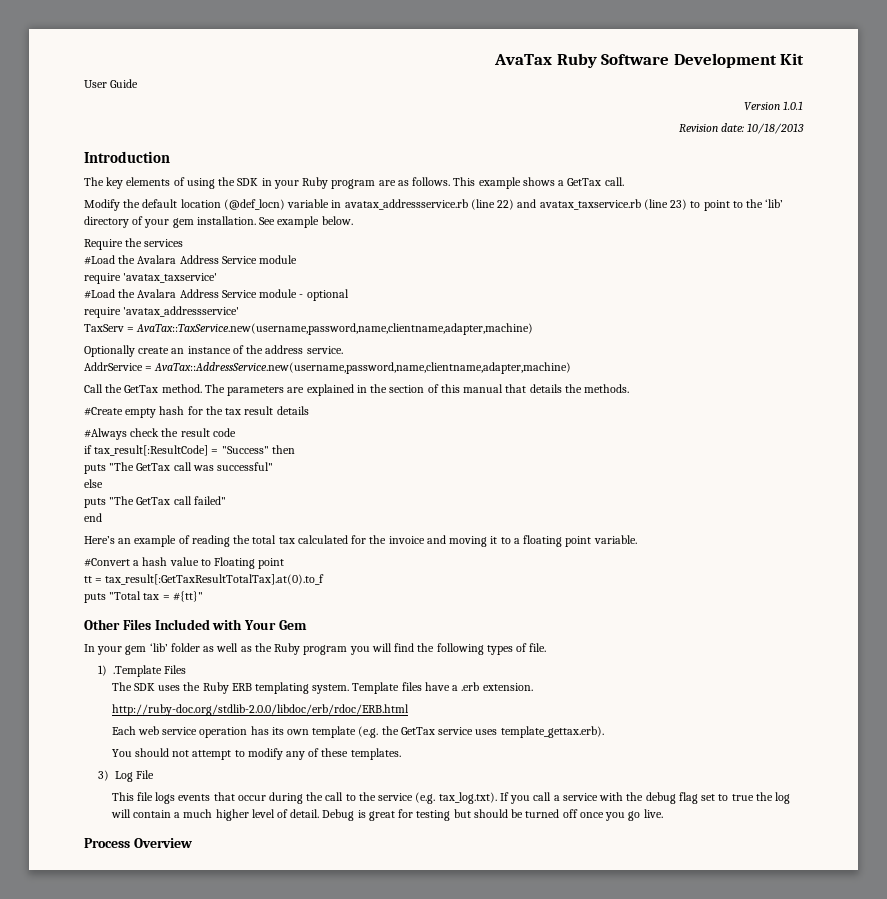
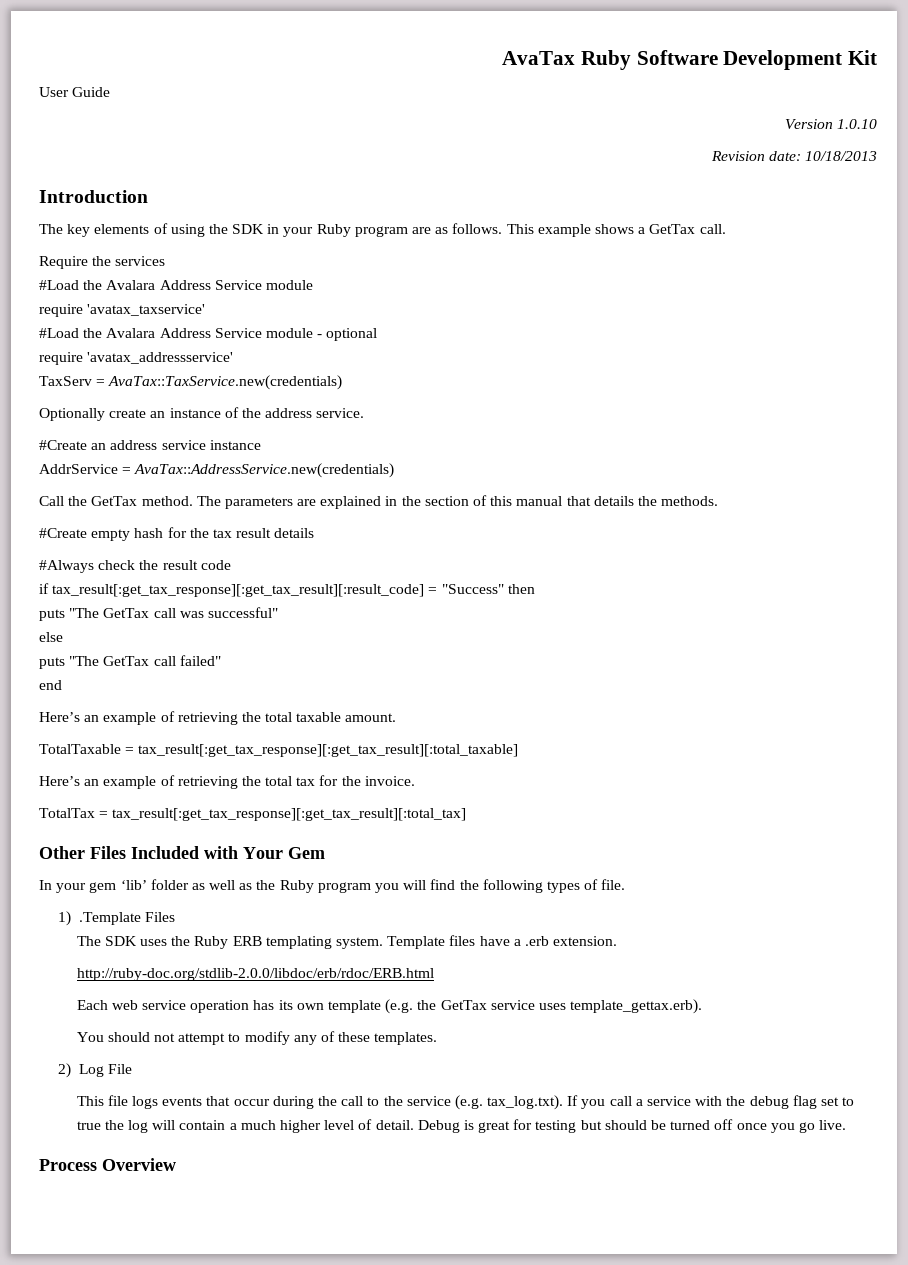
- Version 1.0.1
+ Version 1.0.10
- Modify the default location (@def_locn) variable in avatax_addressservice.rb (line 22) and avatax_taxservice.rb (line 23) to point to the ‘lib’ directory of your gem installation. See example below.
- TaxServ = AvaTax::TaxService.new(username,password,name,clientname,adapter,machine)
+ TaxServ = AvaTax::TaxService.new(credentials)
+ #Create an address service instance
- AddrService = AvaTax::AddressService.new(username,password,name,clientname,adapter,machine)
+ AddrService = AvaTax::AddressService.new(credentials)
- if tax_result[:ResultCode] = "Success" then
+ if tax_result[:get_tax_response][:get_tax_result][:result_code] = "Success" then
- Here’s an example of reading the total tax calculated for the invoice and moving it to a floating point variable.
- #Convert a hash value to Floating point
- tt = tax_result[:GetTaxResultTotalTax].at(0).to_f
- puts "Total tax = #{tt}"
+ Here’s an example of retrieving the total taxable amount.
+ TotalTaxable = tax_result[:get_tax_response][:get_tax_result][:total_taxable]
+ Here’s an example of retrieving the total tax for the invoice.
+ TotalTax = tax_result[:get_tax_response][:get_tax_result][:total_tax]
- 3) Log File
+ 2) Log File

